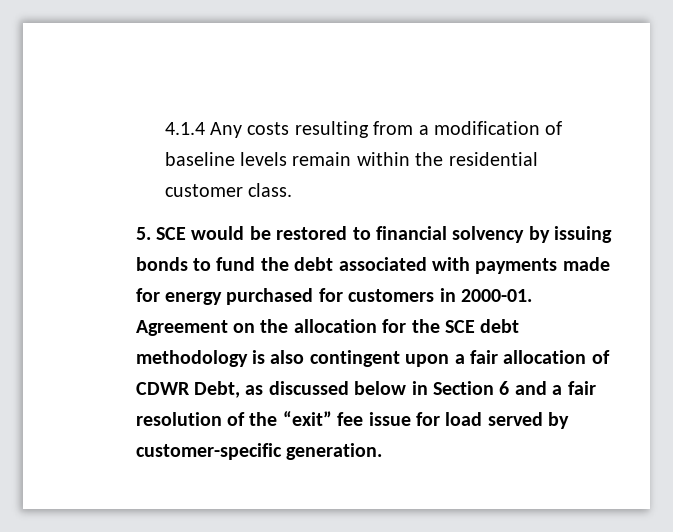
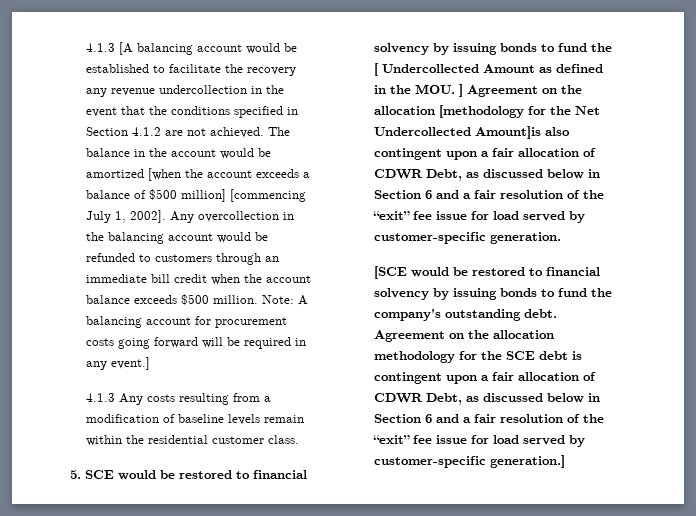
- 4.1.4 Any costs resulting from a modification of baseline levels remain within the residential customer class.
+ 4.1.3 [A balancing account would be established to facilitate the recovery any revenue undercollection in the event that the conditions specified in Section 4.1.2 are not achieved. The balance in the account would be amortized [when the account exceeds a balance of $500 million] [commencing July 1, 2002]. Any overcollection in the balancing account would be refunded to customers through an immediate bill credit when the account balance exceeds $500 million. Note: A balancing account for procurement costs going forward will be required in any event.]
+ 4.1.3 Any costs resulting from a modification of baseline levels remain within the residential customer class.
- 5. SCE would be restored to financial solvency by issuing bonds to fund the debt associated with payments made for energy purchased for customers in 2000-01. Agreement on the allocation for the SCE debt methodology is also contingent upon a fair allocation of CDWR Debt, as discussed below in Section 6 and a fair resolution of the “exit” fee issue for load served by customer-specific generation.
+ 5. SCE would be restored to financial solvency by issuing bonds to fund the [ Undercollected Amount as defined in the MOU. ] Agreement on the allocation [methodology for the Net Undercollected Amount]is also contingent upon a fair allocation of CDWR Debt, as discussed below in Section 6 and a fair resolution of the “exit” fee issue for load served by customer-specific generation.
+ [SCE would be restored to financial solvency by issuing bonds to fund the company's outstanding debt. Agreement on the allocation methodology for the SCE debt is contingent upon a fair allocation of CDWR Debt, as discussed below in Section 6 and a fair resolution of the “exit” fee issue for load served by customer-specific generation.]

